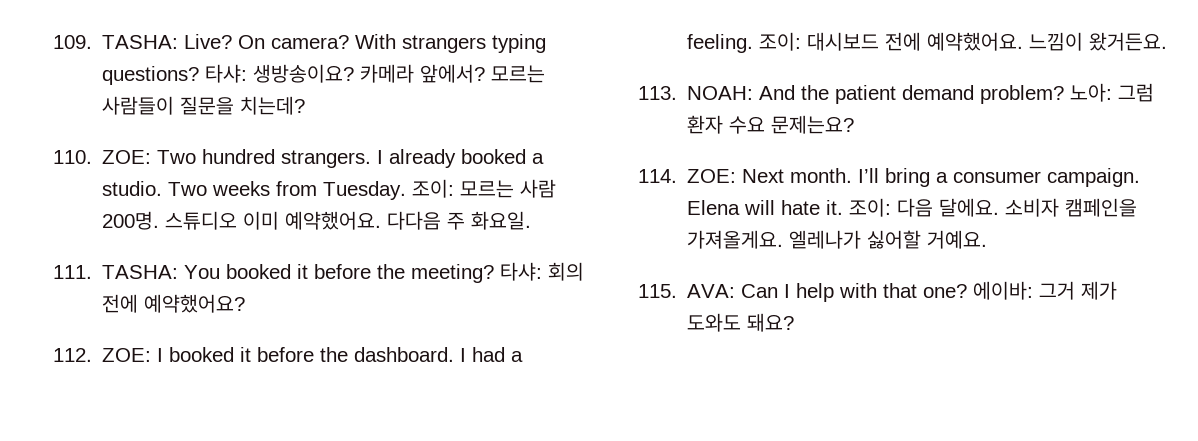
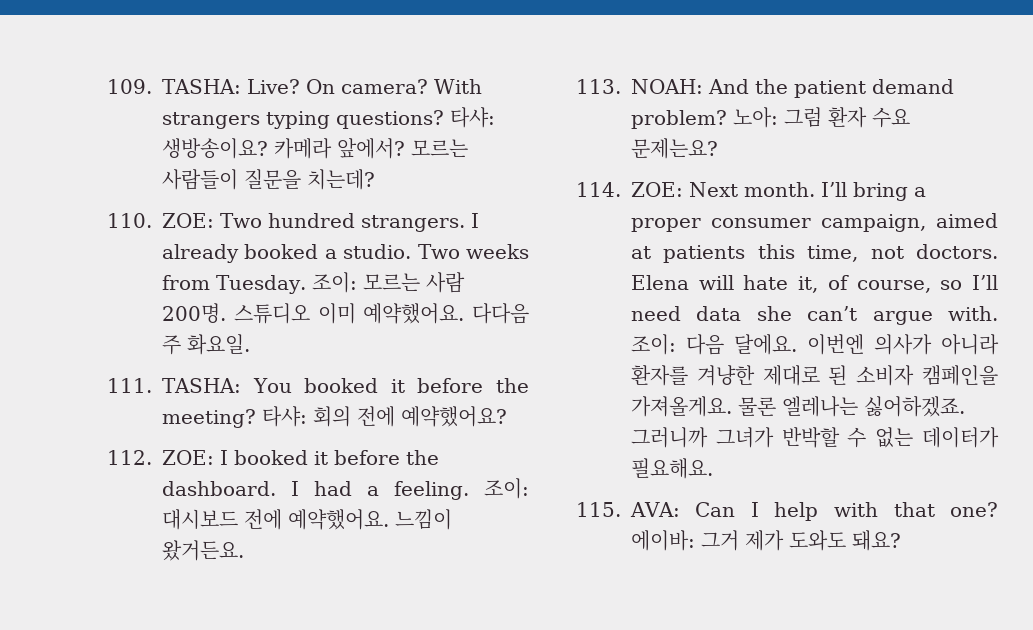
- I’ll bring a consumer campaign. Elena will hate it. 조이: 다음 달에요. 소비자 캠페인을 가져올게요. 엘레나가 싫어할 거예요.
+ I’ll bring a proper consumer campaign, aimed at patients this time, not doctors. Elena will hate it, of course, so I’ll need data she can’t argue with. 조이: 다음 달에요. 이번엔 의사가 아니라 환자를 겨냥한 제대로 된 소비자 캠페인을 가져올게요. 물론 엘레나는 싫어하겠죠. 그러니까 그녀가 반박할 수 없는 데이터가 필요해요.

